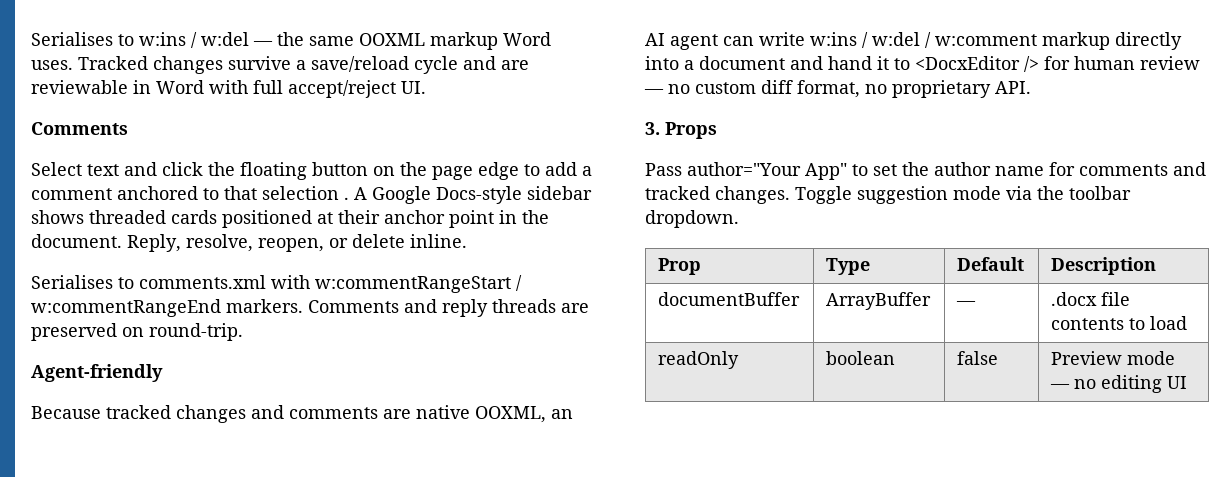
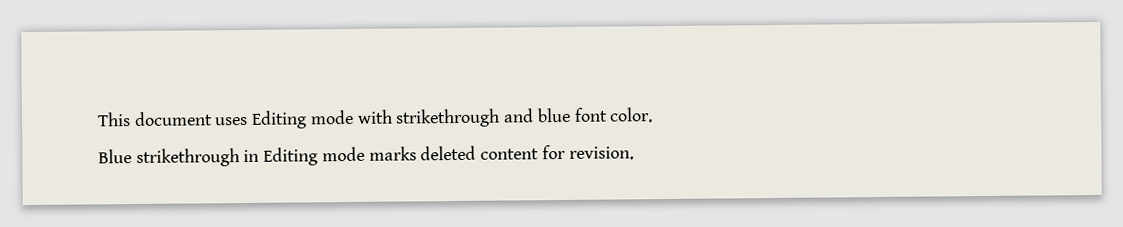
- Serialises to w:ins / w:del — the same OOXML markup Word uses. Tracked changes survive a save/reload cycle and are reviewable in Word with full accept/reject UI.
- Comments
- Select text and click the floating button on the page edge to add a comment anchored to that selection . A Google Docs-style sidebar shows threaded cards positioned at their anchor point in the document. Reply, resolve, reopen, or delete inline.
- Serialises to comments.xml with w:commentRangeStart / w:commentRangeEnd markers. Comments and reply threads are preserved on round-trip.
- Agent-friendly
- Because tracked changes and comments are native OOXML, an AI agent can write w:ins / w:del / w:comment markup directly into a document and hand it to <DocxEditor /> for human review — no custom diff format, no proprietary API.
- 3. Props
- Pass author="Your App" to set the author name for comments and tracked changes. Toggle suggestion mode via the toolbar dropdown.
- Prop | Type | Default | Description
- documentBuffer | ArrayBuffer | — | .docx file contents to load
- readOnly | boolean | false | Preview mode — no editing UI
+ This document uses Editing mode with strikethrough and blue font color.
+ Blue strikethrough in Editing mode marks deleted content for revision.

